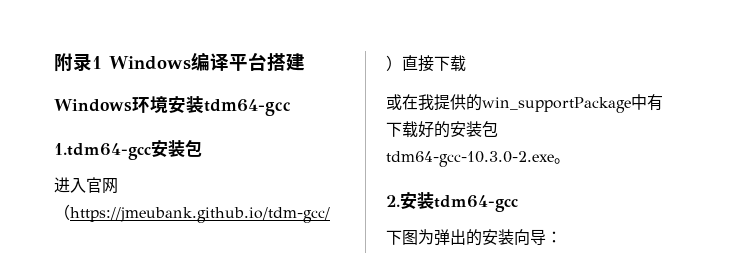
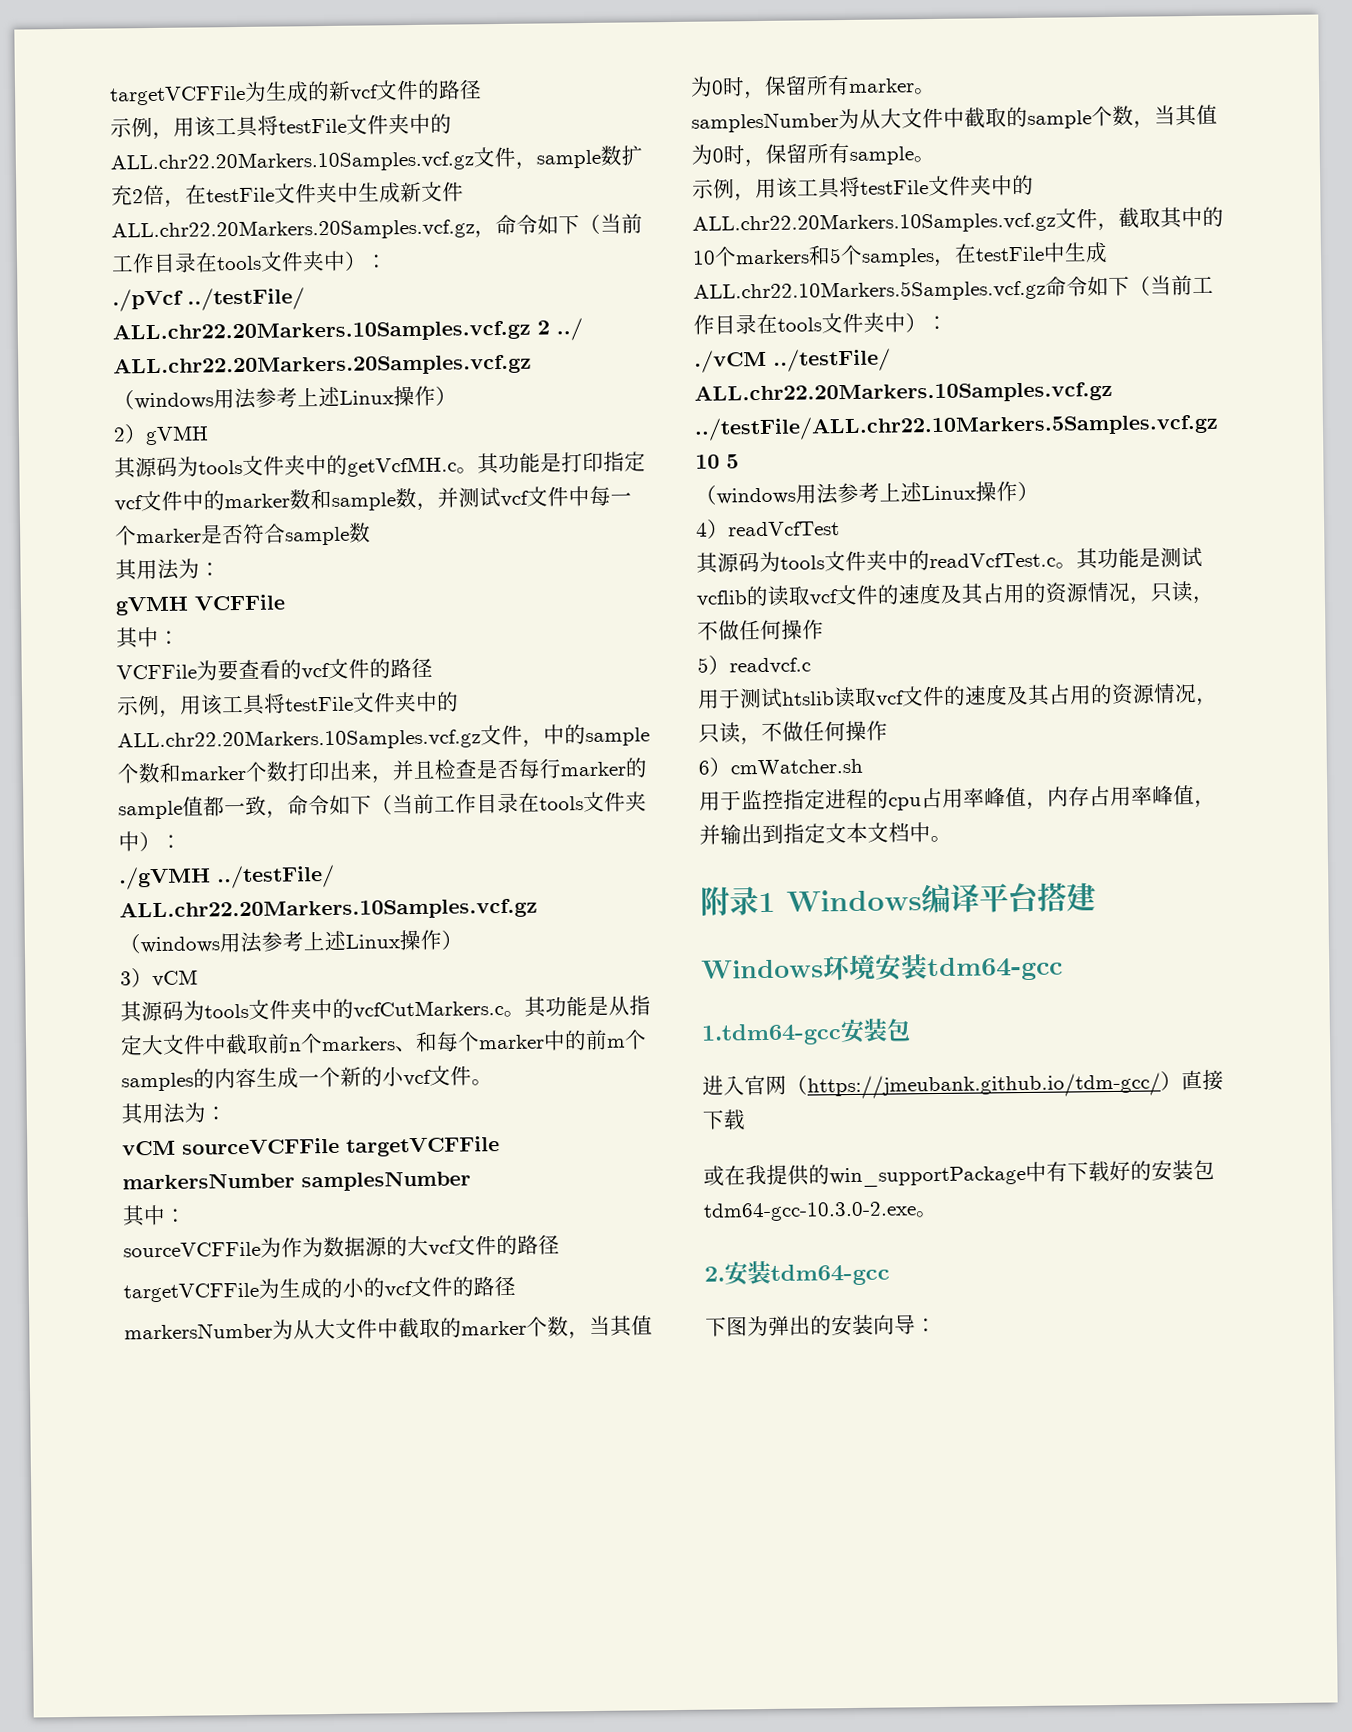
+ targetVCFFile为生成的新vcf文件的路径
+ 示例，用该工具将testFile文件夹中的ALL.chr22.20Markers.10Samples.vcf.gz文件，sample数扩充2倍，在testFile文件夹中生成新文件ALL.chr22.20Markers.20Samples.vcf.gz，命令如下（当前工作目录在tools文件夹中）：
+ ./pVcf ../testFile/ ALL.chr22.20Markers.10Samples.vcf.gz 2 ../ ALL.chr22.20Markers.20Samples.vcf.gz
+ （windows用法参考上述Linux操作）
+ 2）gVMH
+ 其源码为tools文件夹中的getVcfMH.c。其功能是打印指定vcf文件中的marker数和sample数，并测试vcf文件中每一个marker是否符合sample数
+ 其用法为：
+ gVMH VCFFile
+ 其中：
+ VCFFile为要查看的vcf文件的路径
+ 示例，用该工具将testFile文件夹中的ALL.chr22.20Markers.10Samples.vcf.gz文件，中的sample个数和marker个数打印出来，并且检查是否每行marker的sample值都一致，命令如下（当前工作目录在tools文件夹中）：
+ ./gVMH ../testFile/ ALL.chr22.20Markers.10Samples.vcf.gz
+ （windows用法参考上述Linux操作）
+ 3）vCM
+ 其源码为tools文件夹中的vcfCutMarkers.c。其功能是从指定大文件中截取前n个markers、和每个marker中的前m个samples的内容生成一个新的小vcf文件。
+ 其用法为：
+ vCM sourceVCFFile targetVCFFile markersNumber samplesNumber
+ 其中：
+ sourceVCFFile为作为数据源的大vcf文件的路径
+ targetVCFFile为生成的小的vcf文件的路径
+ markersNumber为从大文件中截取的marker个数，当其值为0时，保留所有marker。
+ samplesNumber为从大文件中截取的sample个数，当其值为0时，保留所有sample。
+ 示例，用该工具将testFile文件夹中的ALL.chr22.20Markers.10Samples.vcf.gz文件，截取其中的10个markers和5个samples，在testFile中生成ALL.chr22.10Markers.5Samples.vcf.gz命令如下（当前工作目录在tools文件夹中）：
+ ./vCM ../testFile/ ALL.chr22.20Markers.10Samples.vcf.gz ../testFile/ALL.chr22.10Markers.5Samples.vcf.gz 10 5
+ （windows用法参考上述Linux操作）
+ 4）readVcfTest
+ 其源码为tools文件夹中的readVcfTest.c。其功能是测试vcflib的读取vcf文件的速度及其占用的资源情况，只读，不做任何操作
+ 5）readvcf.c
+ 用于测试htslib读取vcf文件的速度及其占用的资源情况，只读，不做任何操作
+ 6）cmWatcher.sh
+ 用于监控指定进程的cpu占用率峰值，内存占用率峰值，并输出到指定文本文档中。

